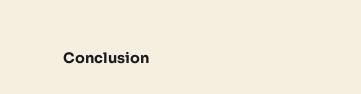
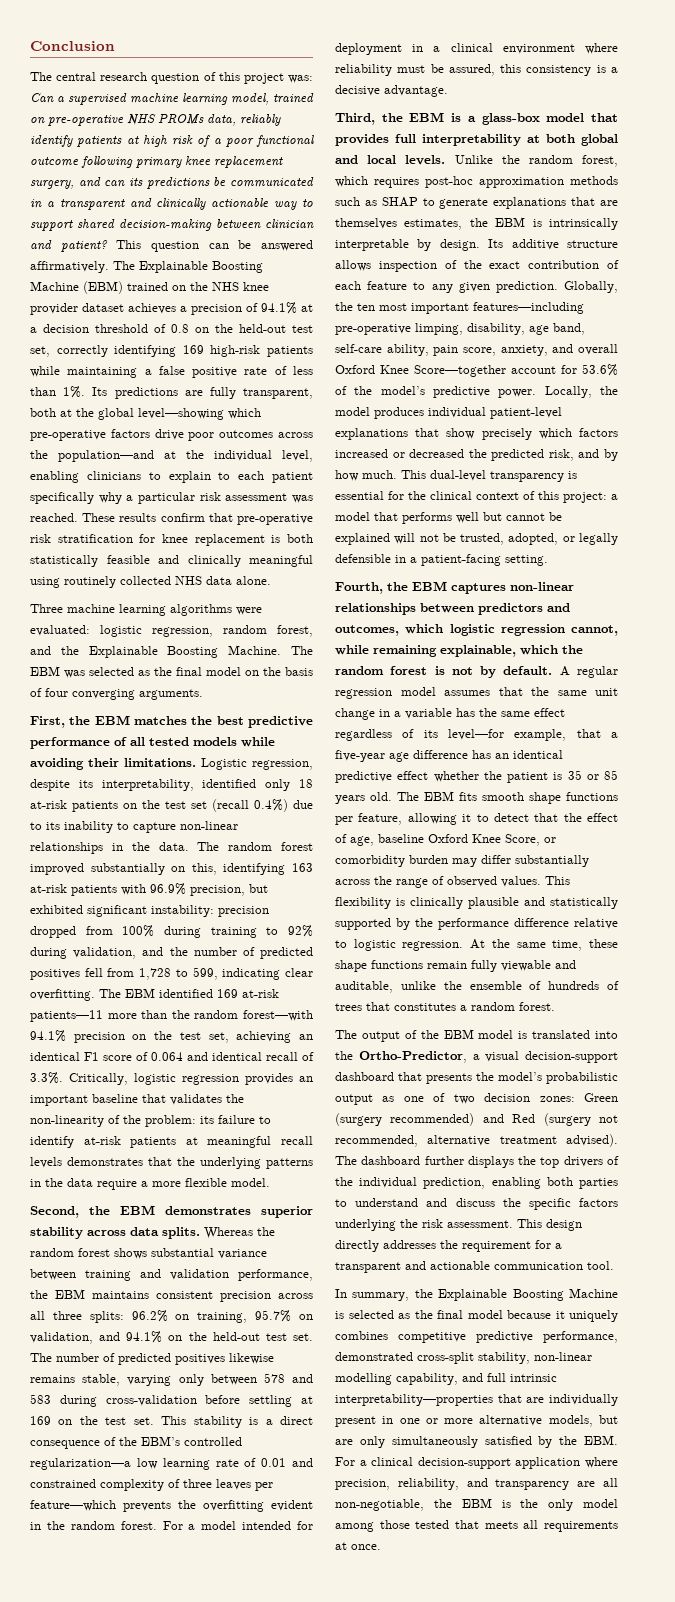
+ The central research question of this project was: Can a supervised machine learning model, trained on pre-operative NHS PROMs data, reliably identify patients at high risk of a poor functional outcome following primary knee replacement surgery, and can its predictions be communicated in a transparent and clinically actionable way to support shared decision-making between clinician and patient? This question can be answered affirmatively. The Explainable Boosting Machine (EBM) trained on the NHS knee provider dataset achieves a precision of 94.1% at a decision threshold of 0.8 on the held-out test set, correctly identifying 169 high-risk patients while maintaining a false positive rate of less than 1%. Its predictions are fully transparent, both at the global level—showing which pre-operative factors drive poor outcomes across the population—and at the individual level, enabling clinicians to explain to each patient specifically why a particular risk assessment was reached. These results confirm that pre-operative risk stratification for knee replacement is both statistically feasible and clinically meaningful using routinely collected NHS data alone.
+ Three machine learning algorithms were evaluated: logistic regression, random forest, and the Explainable Boosting Machine. The EBM was selected as the final model on the basis of four converging arguments.
+ First, the EBM matches the best predictive performance of all tested models while avoiding their limitations. Logistic regression, despite its interpretability, identified only 18 at-risk patients on the test set (recall 0.4%) due to its inability to capture non-linear relationships in the data. The random forest improved substantially on this, identifying 163 at-risk patients with 96.9% precision, but exhibited significant instability: precision dropped from 100% during training to 92% during validation, and the number of predicted positives fell from 1,728 to 599, indicating clear overfitting. The EBM identified 169 at-risk patients—11 more than the random forest—with 94.1% precision on the test set, achieving an identical F1 score of 0.064 and identical recall of 3.3%. Critically, logistic regression provides an important baseline that validates the non-linearity of the problem: its failure to identify at-risk patients at meaningful recall levels demonstrates that the underlying patterns in the data require a more flexible model.
+ Second, the EBM demonstrates superior stability across data splits. Whereas the random forest shows substantial variance between training and validation performance, the EBM maintains consistent precision across all three splits: 96.2% on training, 95.7% on validation, and 94.1% on the held-out test set. The number of predicted positives likewise remains stable, varying only between 578 and 583 during cross-validation before settling at 169 on the test set. This stability is a direct consequence of the EBM’s controlled regularization—a low learning rate of 0.01 and constrained complexity of three leaves per feature—which prevents the overfitting evident in the random forest. For a model intended for deployment in a clinical environment where reliability must be assured, this consistency is a decisive advantage.
+ Third, the EBM is a glass-box model that provides full interpretability at both global and local levels. Unlike the random forest, which requires post-hoc approximation methods such as SHAP to generate explanations that are themselves estimates, the EBM is intrinsically interpretable by design. Its additive structure allows inspection of the exact contribution of each feature to any given prediction. Globally, the ten most important features—including pre-operative limping, disability, age band, self-care ability, pain score, anxiety, and overall Oxford Knee Score—together account for 53.6% of the model’s predictive power. Locally, the model produces individual patient-level explanations that show precisely which factors increased or decreased the predicted risk, and by how much. This dual-level transparency is essential for the clinical context of this project: a model that performs well but cannot be explained will not be trusted, adopted, or legally defensible in a patient-facing setting.
+ Fourth, the EBM captures non-linear relationships between predictors and outcomes, which logistic regression cannot, while remaining explainable, which the random forest is not by default. A regular regression model assumes that the same unit change in a variable has the same effect regardless of its level—for example, that a five-year age difference has an identical predictive effect whether the patient is 35 or 85 years old. The EBM fits smooth shape functions per feature, allowing it to detect that the effect of age, baseline Oxford Knee Score, or comorbidity burden may differ substantially across the range of observed values. This flexibility is clinically plausible and statistically supported by the performance difference relative to logistic regression. At the same time, these shape functions remain fully viewable and auditable, unlike the ensemble of hundreds of trees that constitutes a random forest.
+ The output of the EBM model is translated into the Ortho-Predictor, a visual decision-support dashboard that presents the model’s probabilistic output as one of two decision zones: Green (surgery recommended) and Red (surgery not recommended, alternative treatment advised). The dashboard further displays the top drivers of the individual prediction, enabling both parties to understand and discuss the specific factors underlying the risk assessment. This design directly addresses the requirement for a transparent and actionable communication tool.
+ In summary, the Explainable Boosting Machine is selected as the final model because it uniquely combines competitive predictive performance, demonstrated cross-split stability, non-linear modelling capability, and full intrinsic interpretability—properties that are individually present in one or more alternative models, but are only simultaneously satisfied by the EBM. For a clinical decision-support application where precision, reliability, and transparency are all non-negotiable, the EBM is the only model among those tested that meets all requirements at once.

